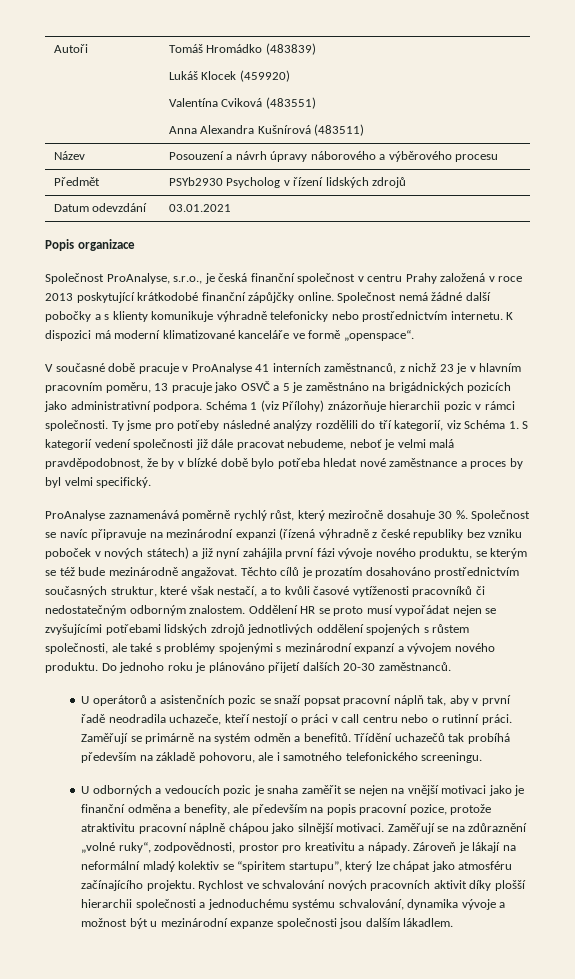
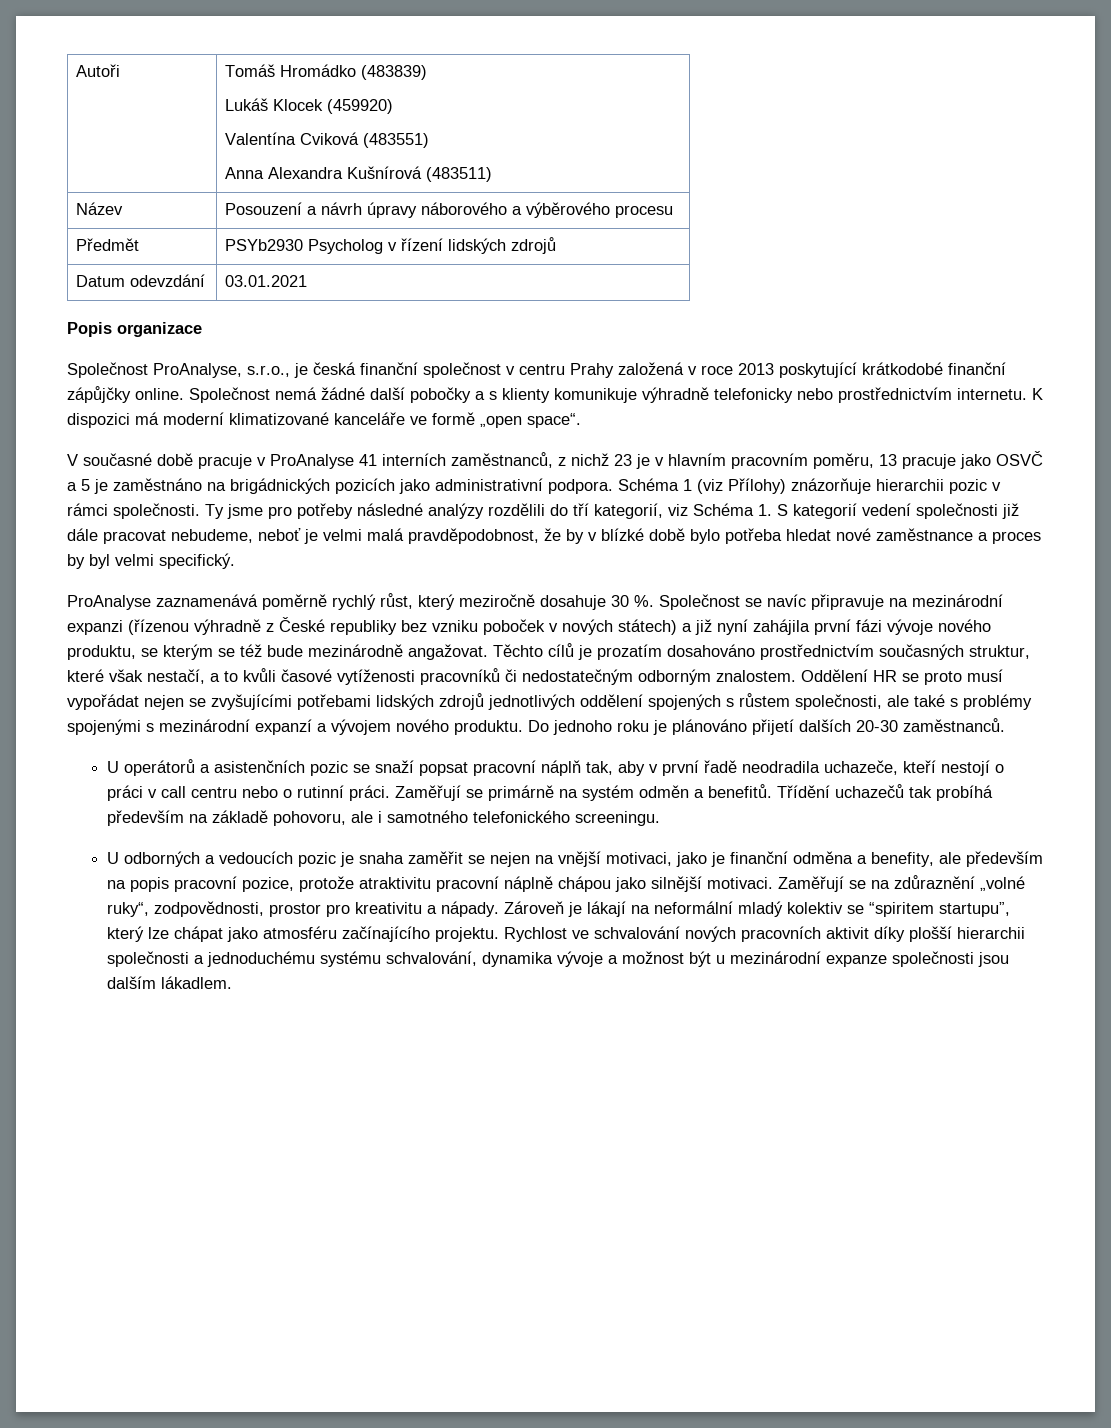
- K dispozici má moderní klimatizované kanceláře ve formě „openspace“.
+ K dispozici má moderní klimatizované kanceláře ve formě „open space“.
- Společnost se navíc připravuje na mezinárodní expanzi (řízená výhradně z české republiky bez vzniku poboček v nových státech) a již nyní zahájila první fázi vývoje nového produktu, se kterým se též bude mezinárodně angažovat.
+ Společnost se navíc připravuje na mezinárodní expanzi (řízenou výhradně z České republiky bez vzniku poboček v nových státech) a již nyní zahájila první fázi vývoje nového produktu, se kterým se též bude mezinárodně angažovat.
- U odborných a vedoucích pozic je snaha zaměřit se nejen na vnější motivaci jako je finanční odměna a benefity, ale především na popis pracovní pozice, protože atraktivitu pracovní náplně chápou jako silnější motivaci.
+ U odborných a vedoucích pozic je snaha zaměřit se nejen na vnější motivaci, jako je finanční odměna a benefity, ale především na popis pracovní pozice, protože atraktivitu pracovní náplně chápou jako silnější motivaci.

